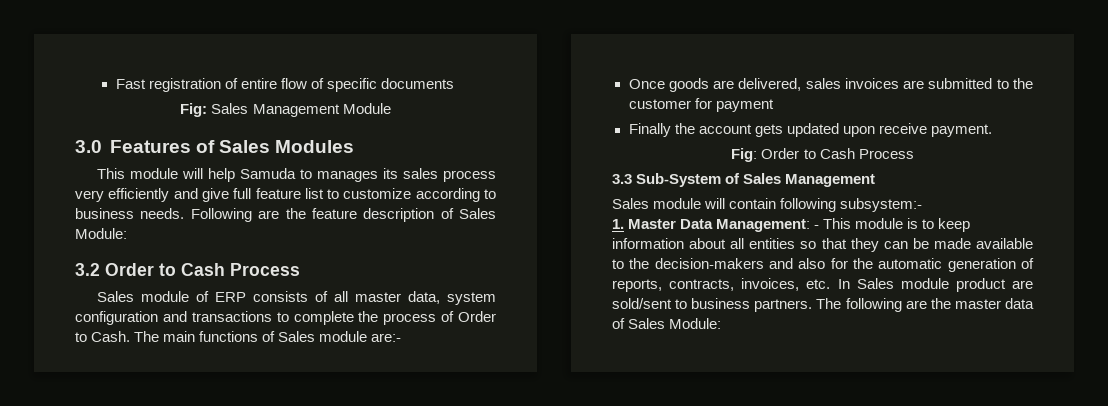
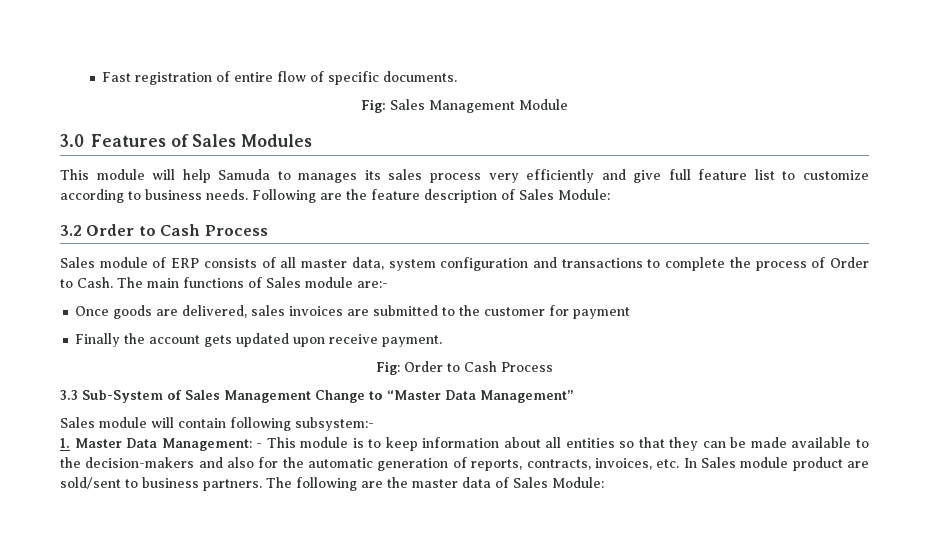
- Fast registration of entire flow of specific documents
+ Fast registration of entire flow of specific documents.
- 3.3 Sub-System of Sales Management
+ 3.3 Sub-System of Sales Management Change to “Master Data Management”

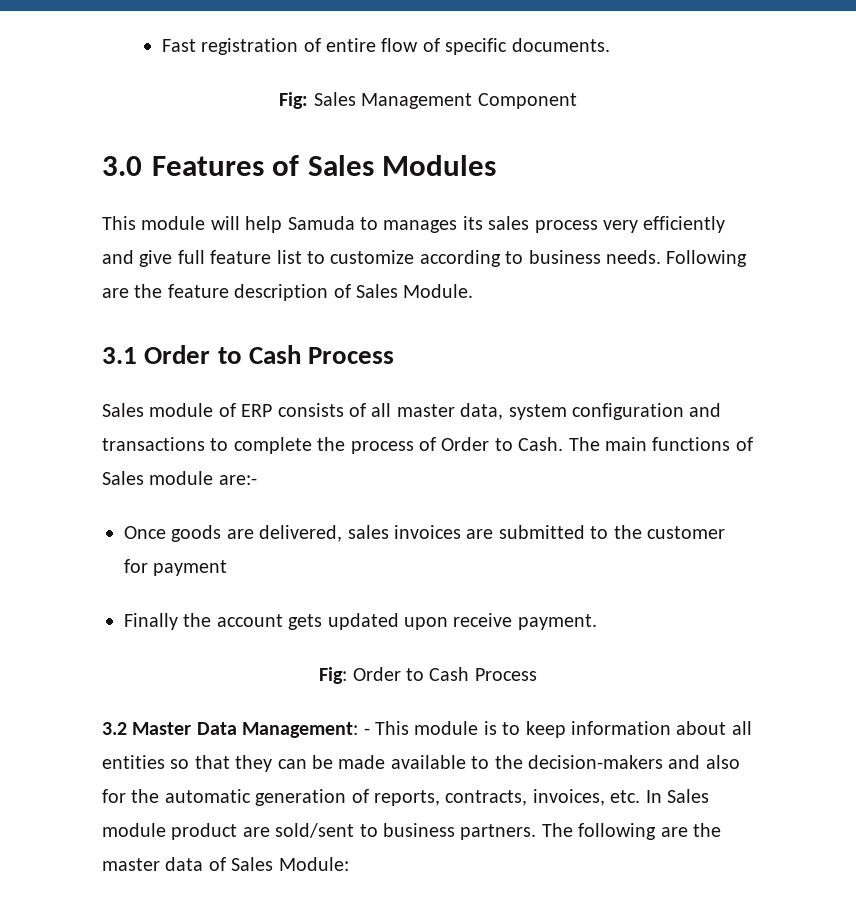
- Fig: Sales Management Module
+ Fig: Sales Management Component
- Following are the feature description of Sales Module:
- 3.2 Order to Cash Process
+ Following are the feature description of Sales Module.
+ 3.1 Order to Cash Process
- 3.3 Sub-System of Sales Management Change to “Master Data Management”
- Sales module will contain following subsystem:-
- 1. Master Data Management: - This module is to keep information about all entities so that they can be made available to the decision-makers and also for the automatic generation of reports, contracts, invoices, etc. In Sales module product are sold/sent to business partners.
+ 3.2 Master Data Management: - This module is to keep information about all entities so that they can be made available to the decision-makers and also for the automatic generation of reports, contracts, invoices, etc. In Sales module product are sold/sent to business partners.

